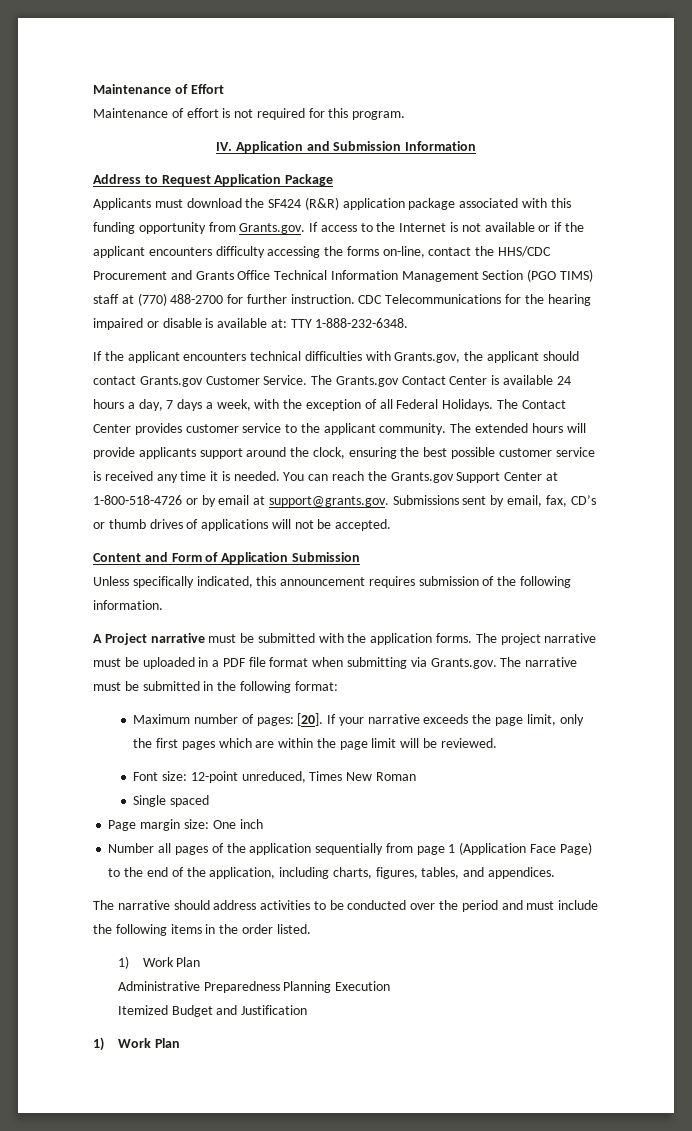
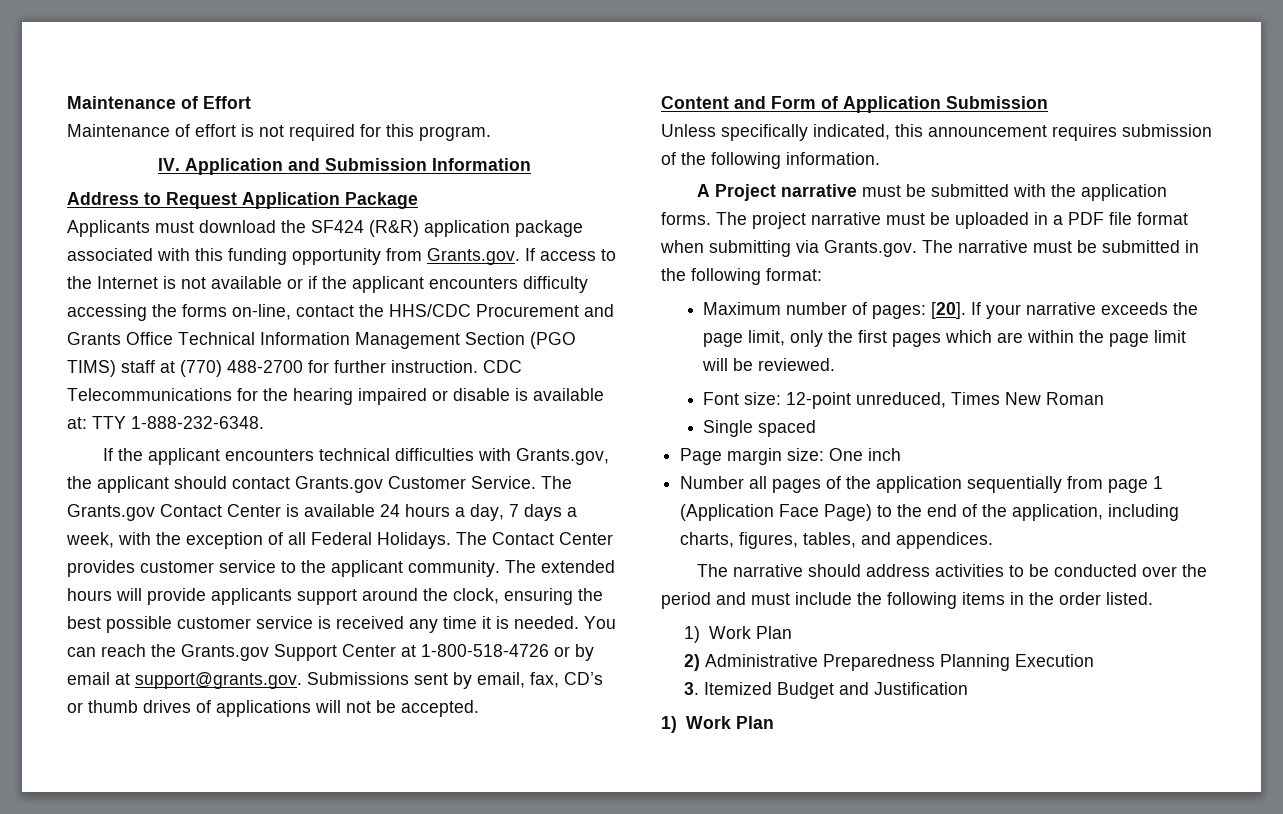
- Administrative Preparedness Planning Execution
+ 2) Administrative Preparedness Planning Execution
- Itemized Budget and Justification
+ 3. Itemized Budget and Justification

